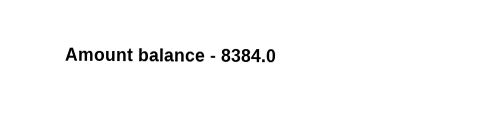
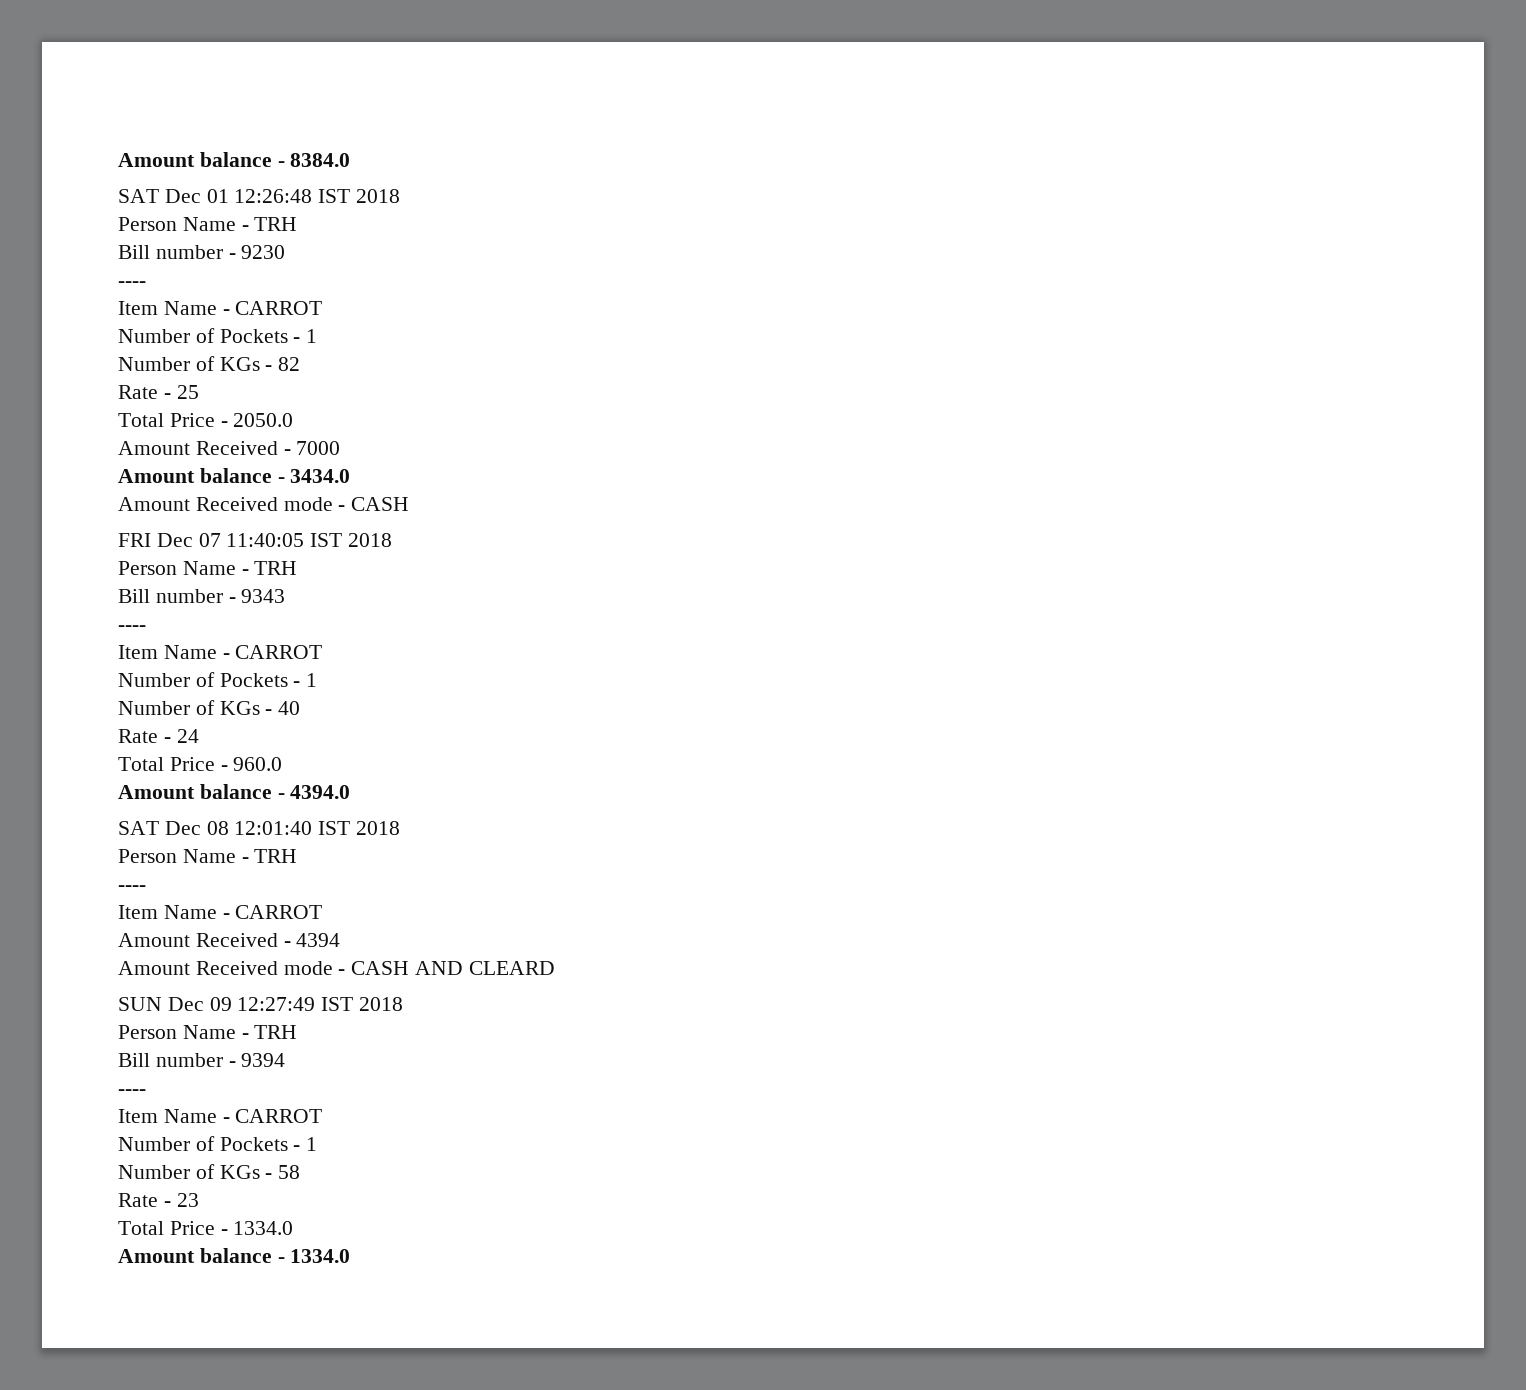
+ SAT Dec 01 12:26:48 IST 2018
+ Person Name - TRH
+ Bill number - 9230
+ ----
+ Item Name - CARROT
+ Number of Pockets - 1
+ Number of KGs - 82
+ Rate - 25
+ Total Price - 2050.0
+ Amount Received - 7000
+ Amount balance - 3434.0
+ Amount Received mode - CASH
+ FRI Dec 07 11:40:05 IST 2018
+ Person Name - TRH
+ Bill number - 9343
+ ----
+ Item Name - CARROT
+ Number of Pockets - 1
+ Number of KGs - 40
+ Rate - 24
+ Total Price - 960.0
+ Amount balance - 4394.0
+ SAT Dec 08 12:01:40 IST 2018
+ Person Name - TRH
+ ----
+ Item Name - CARROT
+ Amount Received - 4394
+ Amount Received mode - CASH AND CLEARD
+ SUN Dec 09 12:27:49 IST 2018
+ Person Name - TRH
+ Bill number - 9394
+ ----
+ Item Name - CARROT
+ Number of Pockets - 1
+ Number of KGs - 58
+ Rate - 23
+ Total Price - 1334.0
+ Amount balance - 1334.0

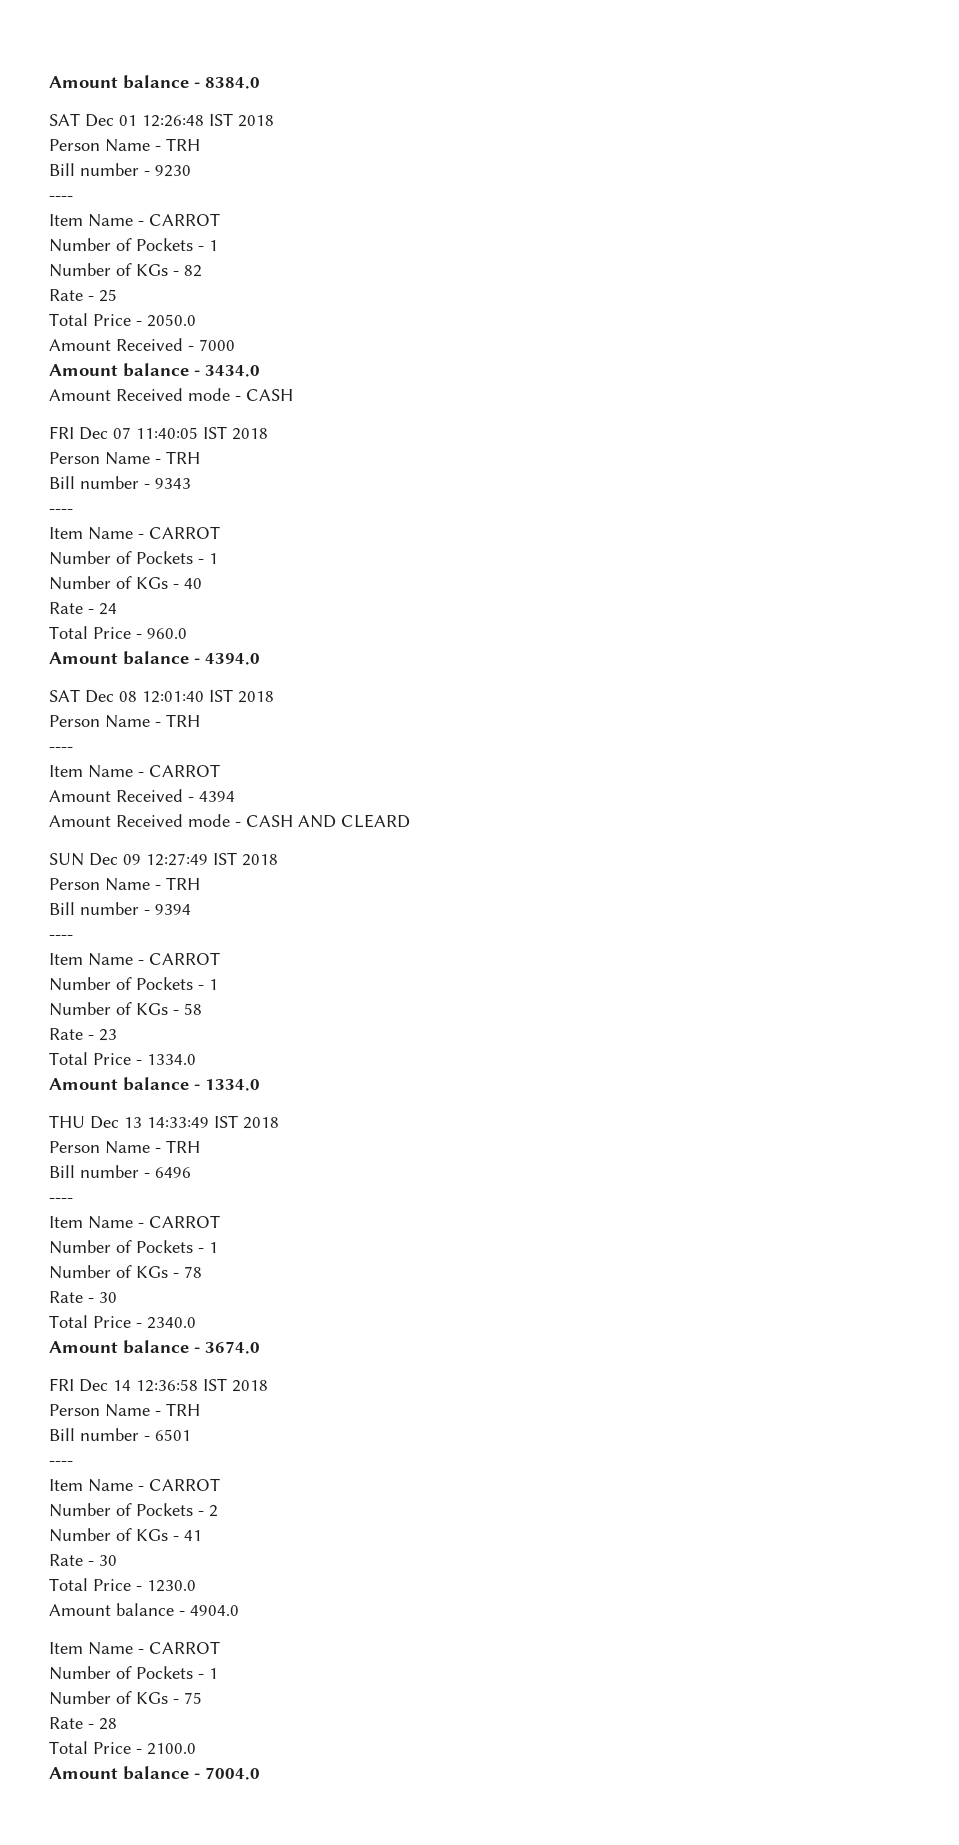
+ THU Dec 13 14:33:49 IST 2018
+ Person Name - TRH
+ Bill number - 6496
+ ----
+ Item Name - CARROT
+ Number of Pockets - 1
+ Number of KGs - 78
+ Rate - 30
+ Total Price - 2340.0
+ Amount balance - 3674.0
+ FRI Dec 14 12:36:58 IST 2018
+ Person Name - TRH
+ Bill number - 6501
+ ----
+ Item Name - CARROT
+ Number of Pockets - 2
+ Number of KGs - 41
+ Rate - 30
+ Total Price - 1230.0
+ Amount balance - 4904.0
+ Item Name - CARROT
+ Number of Pockets - 1
+ Number of KGs - 75
+ Rate - 28
+ Total Price - 2100.0
+ Amount balance - 7004.0

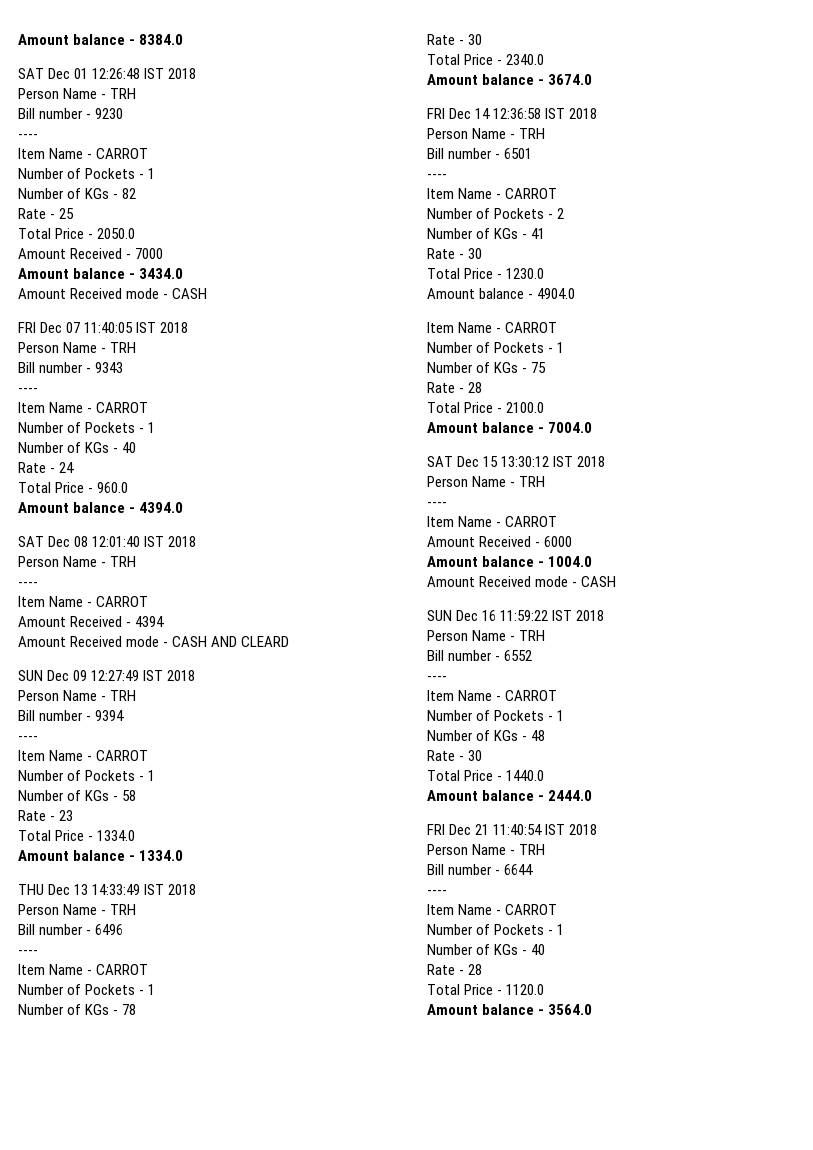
+ SAT Dec 15 13:30:12 IST 2018
+ Person Name - TRH
+ ----
+ Item Name - CARROT
+ Amount Received - 6000
+ Amount balance - 1004.0
+ Amount Received mode - CASH
+ SUN Dec 16 11:59:22 IST 2018
+ Person Name - TRH
+ Bill number - 6552
+ ----
+ Item Name - CARROT
+ Number of Pockets - 1
+ Number of KGs - 48
+ Rate - 30
+ Total Price - 1440.0
+ Amount balance - 2444.0
+ FRI Dec 21 11:40:54 IST 2018
+ Person Name - TRH
+ Bill number - 6644
+ ----
+ Item Name - CARROT
+ Number of Pockets - 1
+ Number of KGs - 40
+ Rate - 28
+ Total Price - 1120.0
+ Amount balance - 3564.0

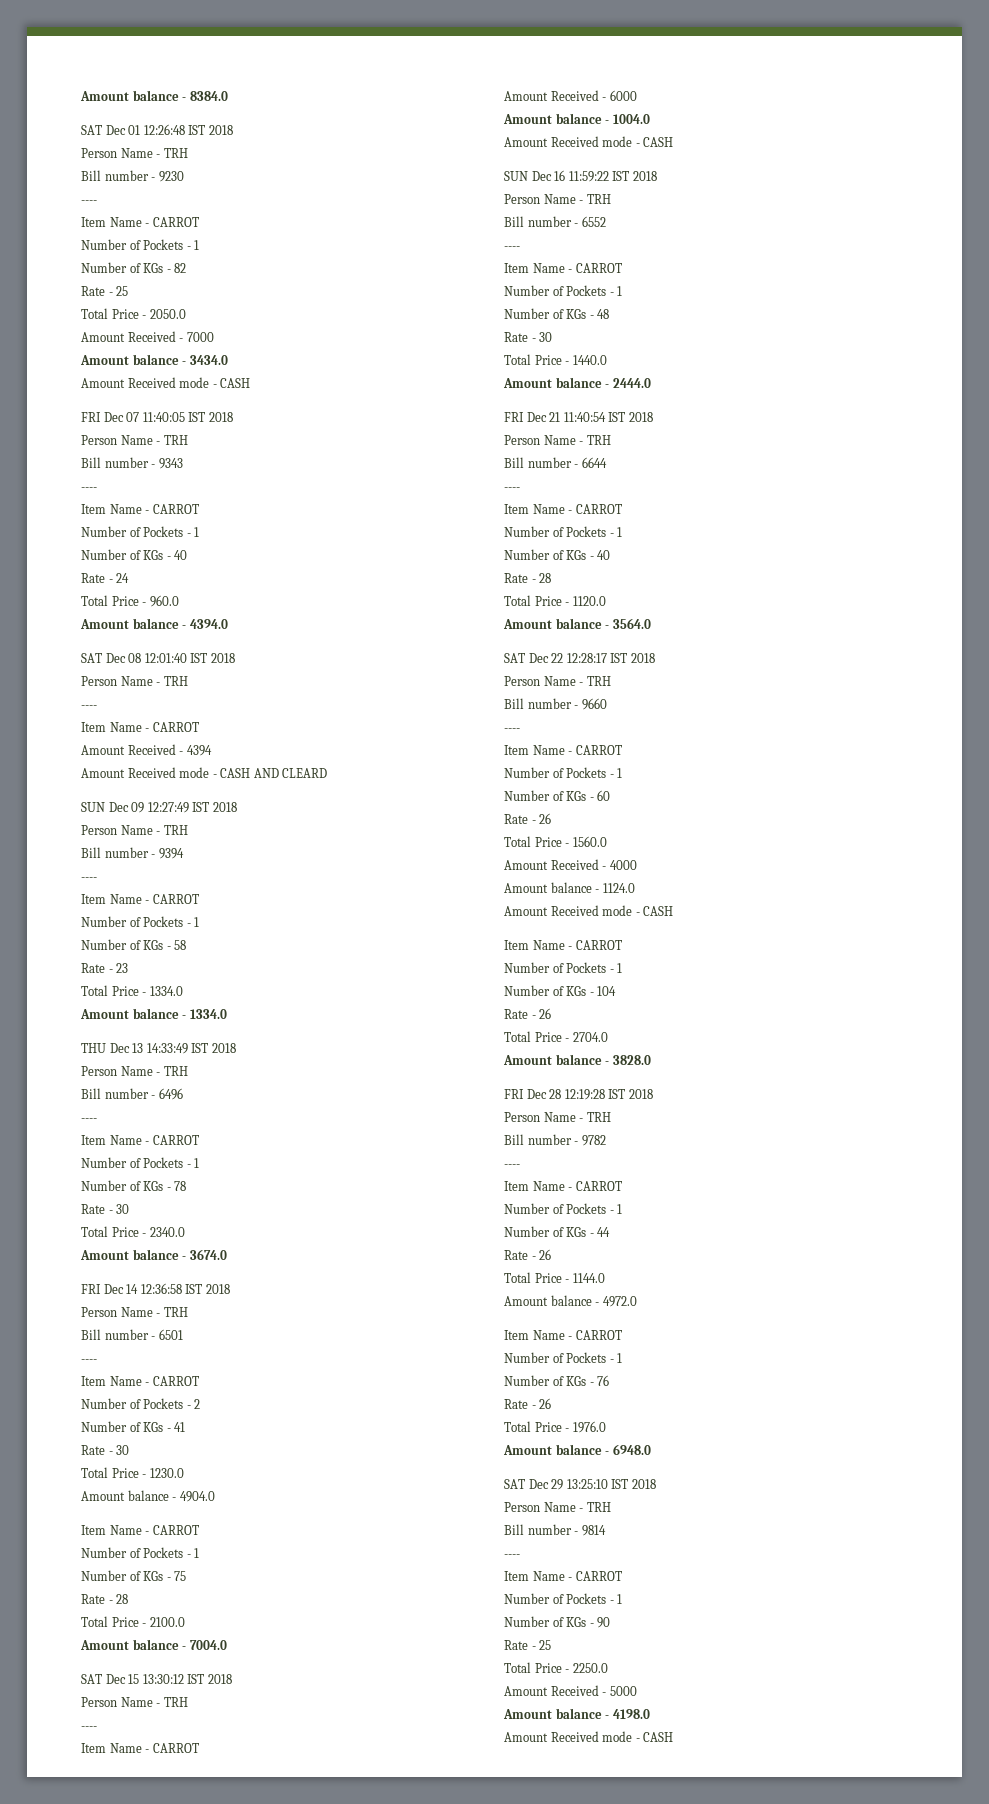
+ SAT Dec 22 12:28:17 IST 2018
+ Person Name - TRH
+ Bill number - 9660
+ ----
+ Item Name - CARROT
+ Number of Pockets - 1
+ Number of KGs - 60
+ Rate - 26
+ Total Price - 1560.0
+ Amount Received - 4000
+ Amount balance - 1124.0
+ Amount Received mode - CASH
+ Item Name - CARROT
+ Number of Pockets - 1
+ Number of KGs - 104
+ Rate - 26
+ Total Price - 2704.0
+ Amount balance - 3828.0
+ FRI Dec 28 12:19:28 IST 2018
+ Person Name - TRH
+ Bill number - 9782
+ ----
+ Item Name - CARROT
+ Number of Pockets - 1
+ Number of KGs - 44
+ Rate - 26
+ Total Price - 1144.0
+ Amount balance - 4972.0
+ Item Name - CARROT
+ Number of Pockets - 1
+ Number of KGs - 76
+ Rate - 26
+ Total Price - 1976.0
+ Amount balance - 6948.0
+ SAT Dec 29 13:25:10 IST 2018
+ Person Name - TRH
+ Bill number - 9814
+ ----
+ Item Name - CARROT
+ Number of Pockets - 1
+ Number of KGs - 90
+ Rate - 25
+ Total Price - 2250.0
+ Amount Received - 5000
+ Amount balance - 4198.0
+ Amount Received mode - CASH

